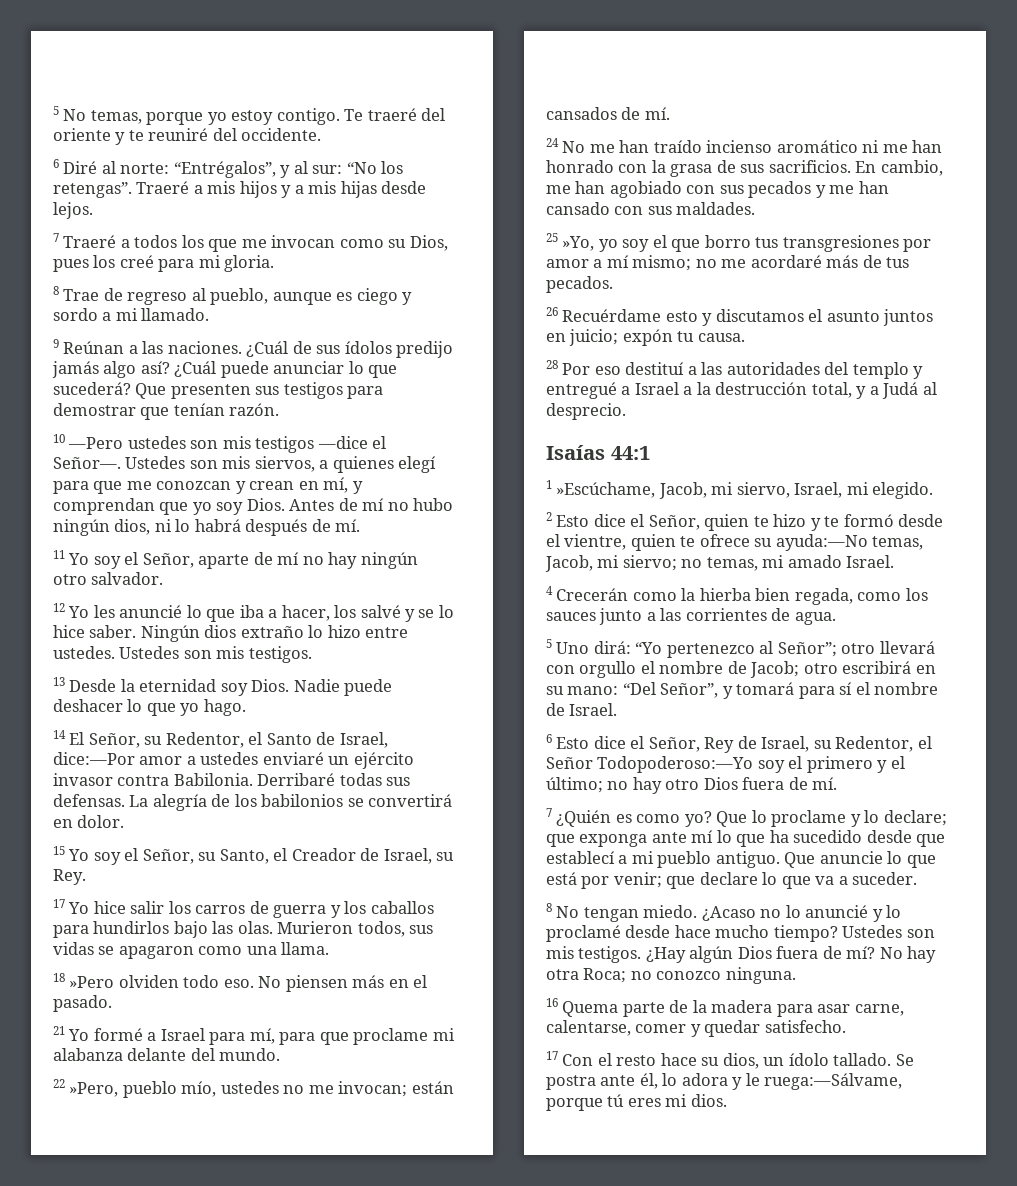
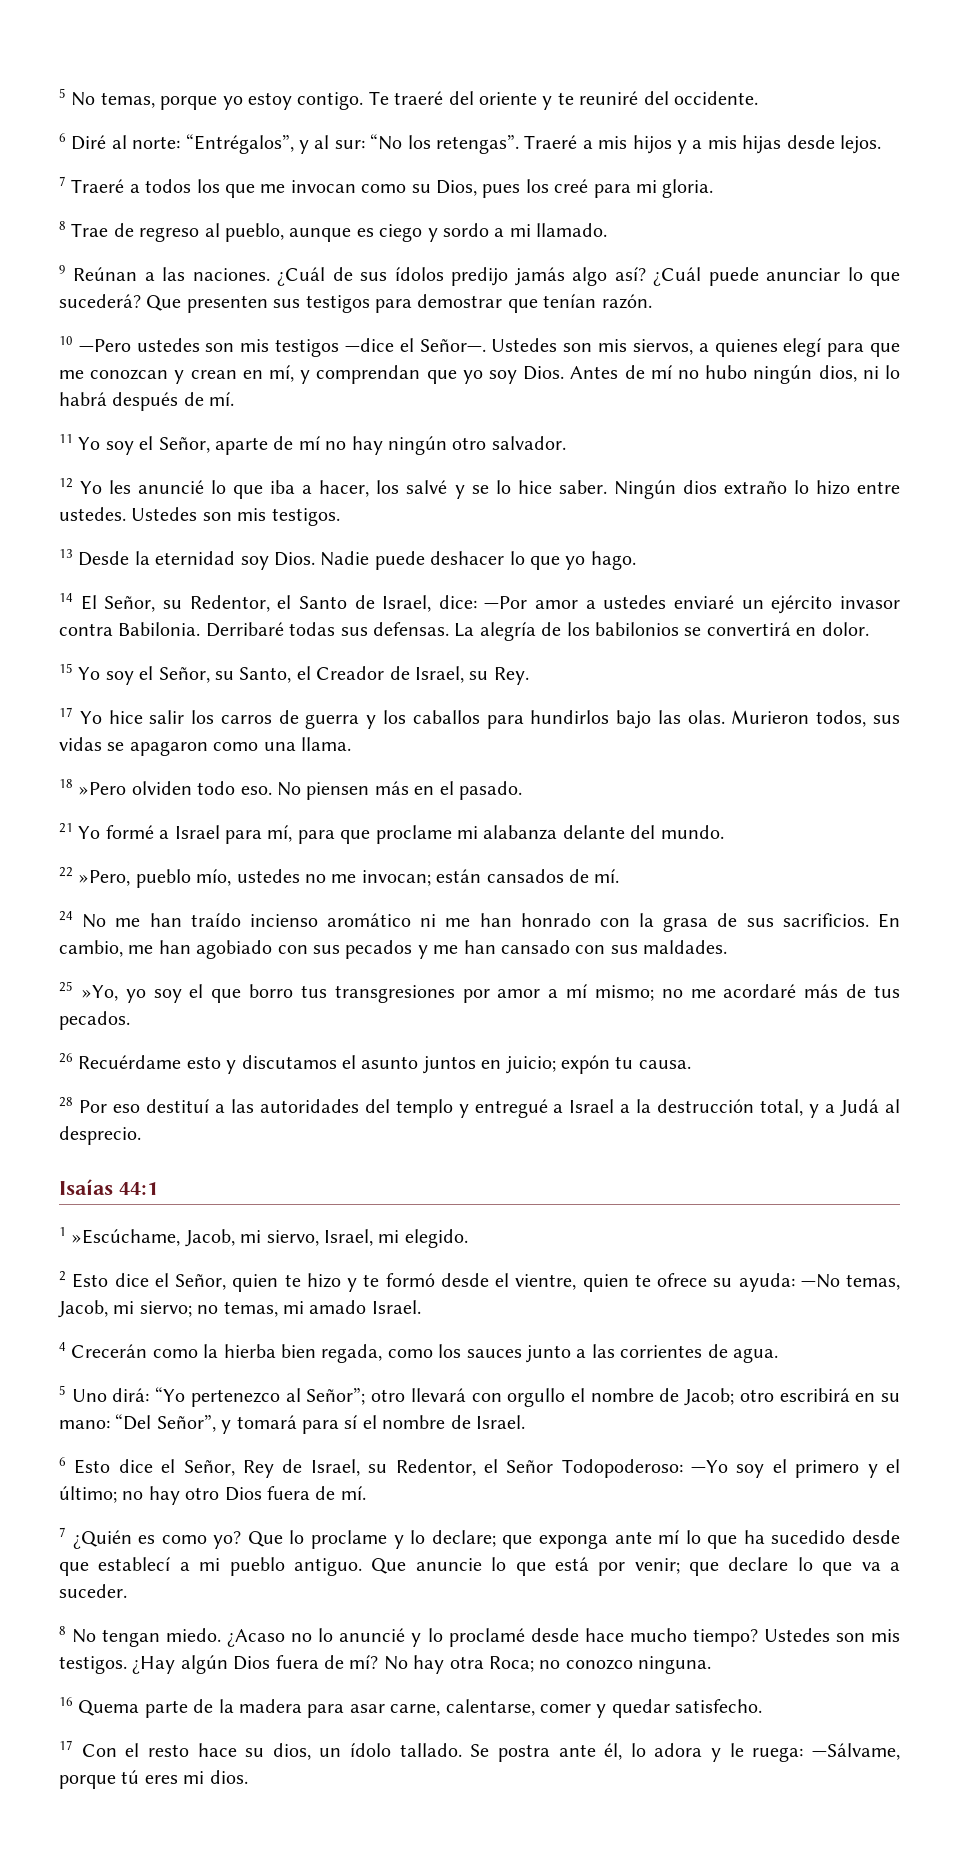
- 14 El Señor, su Redentor, el Santo de Israel, dice:—Por amor a ustedes enviaré un ejército invasor contra Babilonia.
+ 14 El Señor, su Redentor, el Santo de Israel, dice: —Por amor a ustedes enviaré un ejército invasor contra Babilonia.
- 2 Esto dice el Señor, quien te hizo y te formó desde el vientre, quien te ofrece su ayuda:—No temas, Jacob, mi siervo; no temas, mi amado Israel.
+ 2 Esto dice el Señor, quien te hizo y te formó desde el vientre, quien te ofrece su ayuda: —No temas, Jacob, mi siervo; no temas, mi amado Israel.
- 6 Esto dice el Señor, Rey de Israel, su Redentor, el Señor Todopoderoso:—Yo soy el primero y el último; no hay otro Dios fuera de mí.
+ 6 Esto dice el Señor, Rey de Israel, su Redentor, el Señor Todopoderoso: —Yo soy el primero y el último; no hay otro Dios fuera de mí.
- Se postra ante él, lo adora y le ruega:—Sálvame, porque tú eres mi dios.
+ Se postra ante él, lo adora y le ruega: —Sálvame, porque tú eres mi dios.

